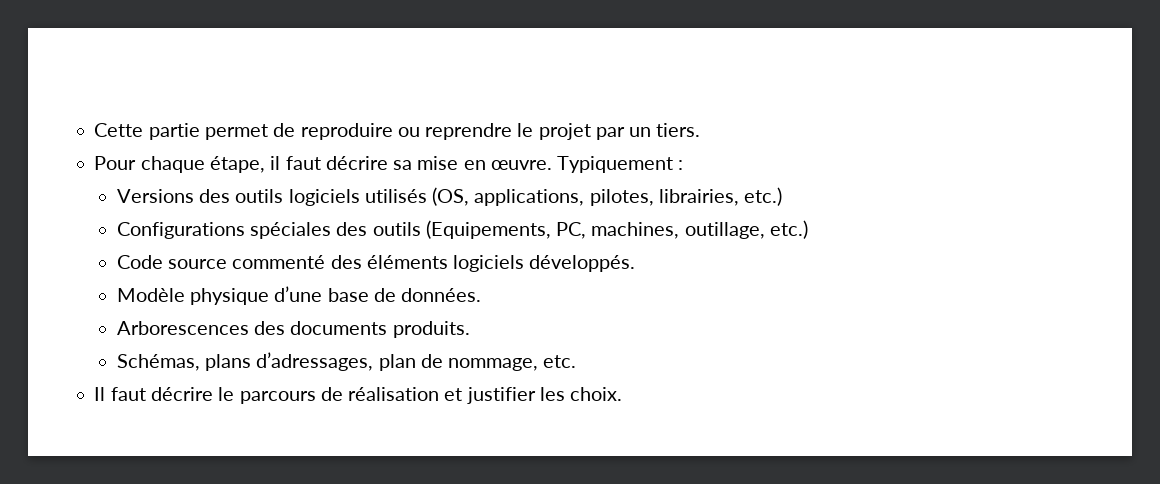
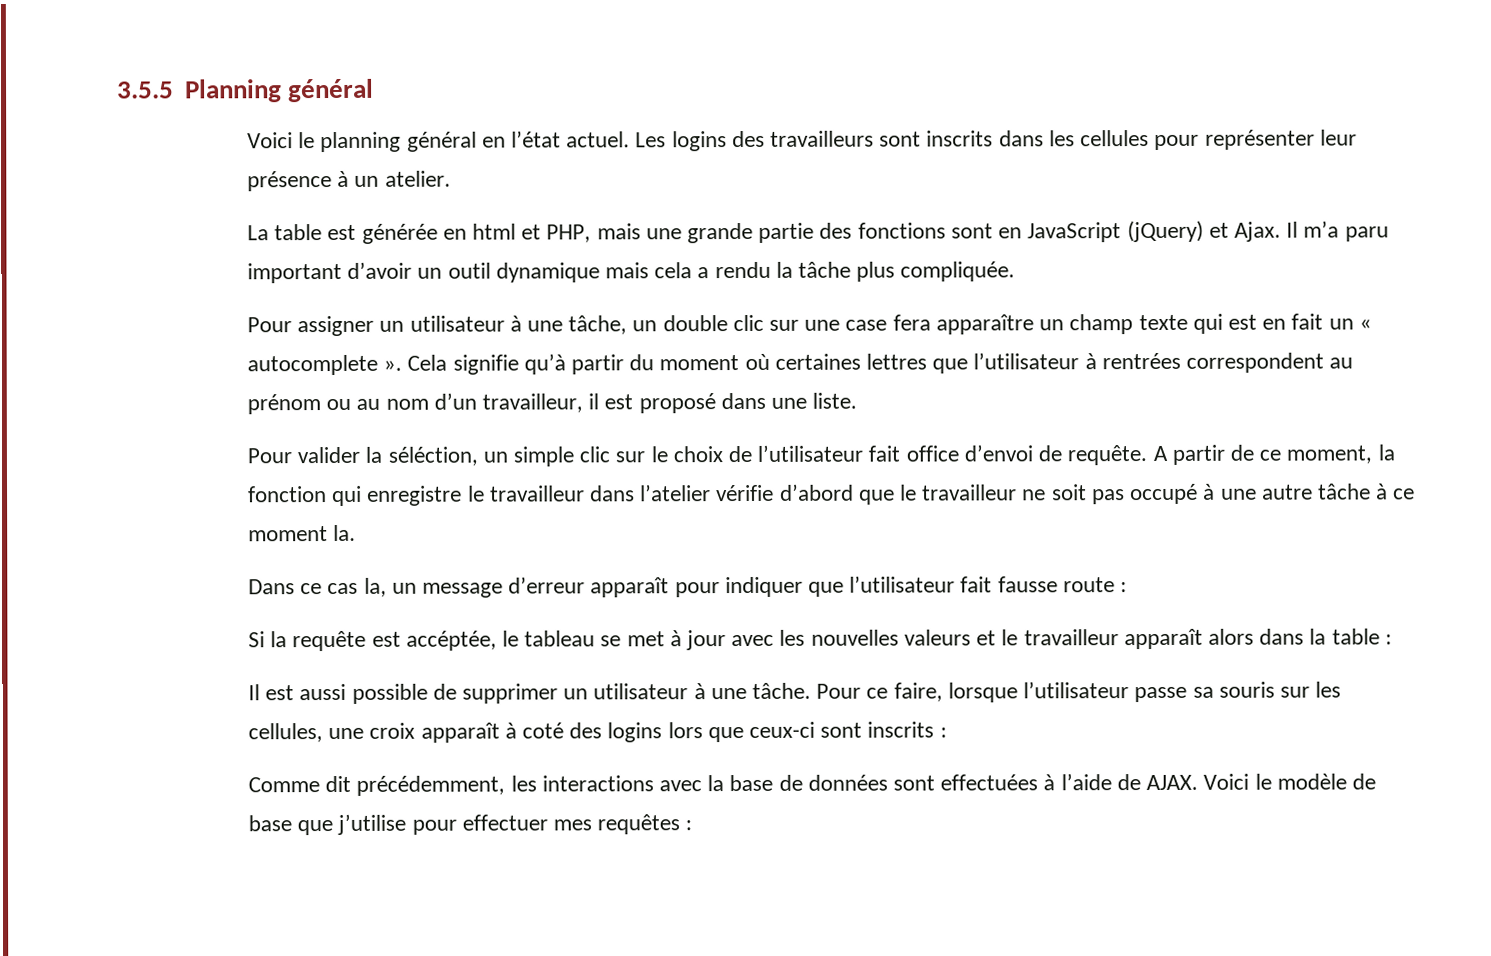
- Cette partie permet de reproduire ou reprendre le projet par un tiers.
- Pour chaque étape, il faut décrire sa mise en œuvre. Typiquement :
- Versions des outils logiciels utilisés (OS, applications, pilotes, librairies, etc.)
- Configurations spéciales des outils (Equipements, PC, machines, outillage, etc.)
- Code source commenté des éléments logiciels développés.
- Modèle physique d’une base de données.
- Arborescences des documents produits.
- Schémas, plans d’adressages, plan de nommage, etc.
- Il faut décrire le parcours de réalisation et justifier les choix.
+ 3.5.5 Planning général
+ Voici le planning général en l’état actuel. Les logins des travailleurs sont inscrits dans les cellules pour représenter leur présence à un atelier.
+ La table est générée en html et PHP, mais une grande partie des fonctions sont en JavaScript (jQuery) et Ajax. Il m’a paru important d’avoir un outil dynamique mais cela a rendu la tâche plus compliquée.
+ Pour assigner un utilisateur à une tâche, un double clic sur une case fera apparaître un champ texte qui est en fait un « autocomplete ». Cela signifie qu’à partir du moment où certaines lettres que l’utilisateur à rentrées correspondent au prénom ou au nom d’un travailleur, il est proposé dans une liste.
+ Pour valider la séléction, un simple clic sur le choix de l’utilisateur fait office d’envoi de requête. A partir de ce moment, la fonction qui enregistre le travailleur dans l’atelier vérifie d’abord que le travailleur ne soit pas occupé à une autre tâche à ce moment la.
+ Dans ce cas la, un message d’erreur apparaît pour indiquer que l’utilisateur fait fausse route :
+ Si la requête est accéptée, le tableau se met à jour avec les nouvelles valeurs et le travailleur apparaît alors dans la table :
+ Il est aussi possible de supprimer un utilisateur à une tâche. Pour ce faire, lorsque l’utilisateur passe sa souris sur les cellules, une croix apparaît à coté des logins lors que ceux-ci sont inscrits :
+ Comme dit précédemment, les interactions avec la base de données sont effectuées à l’aide de AJAX. Voici le modèle de base que j’utilise pour effectuer mes requêtes :

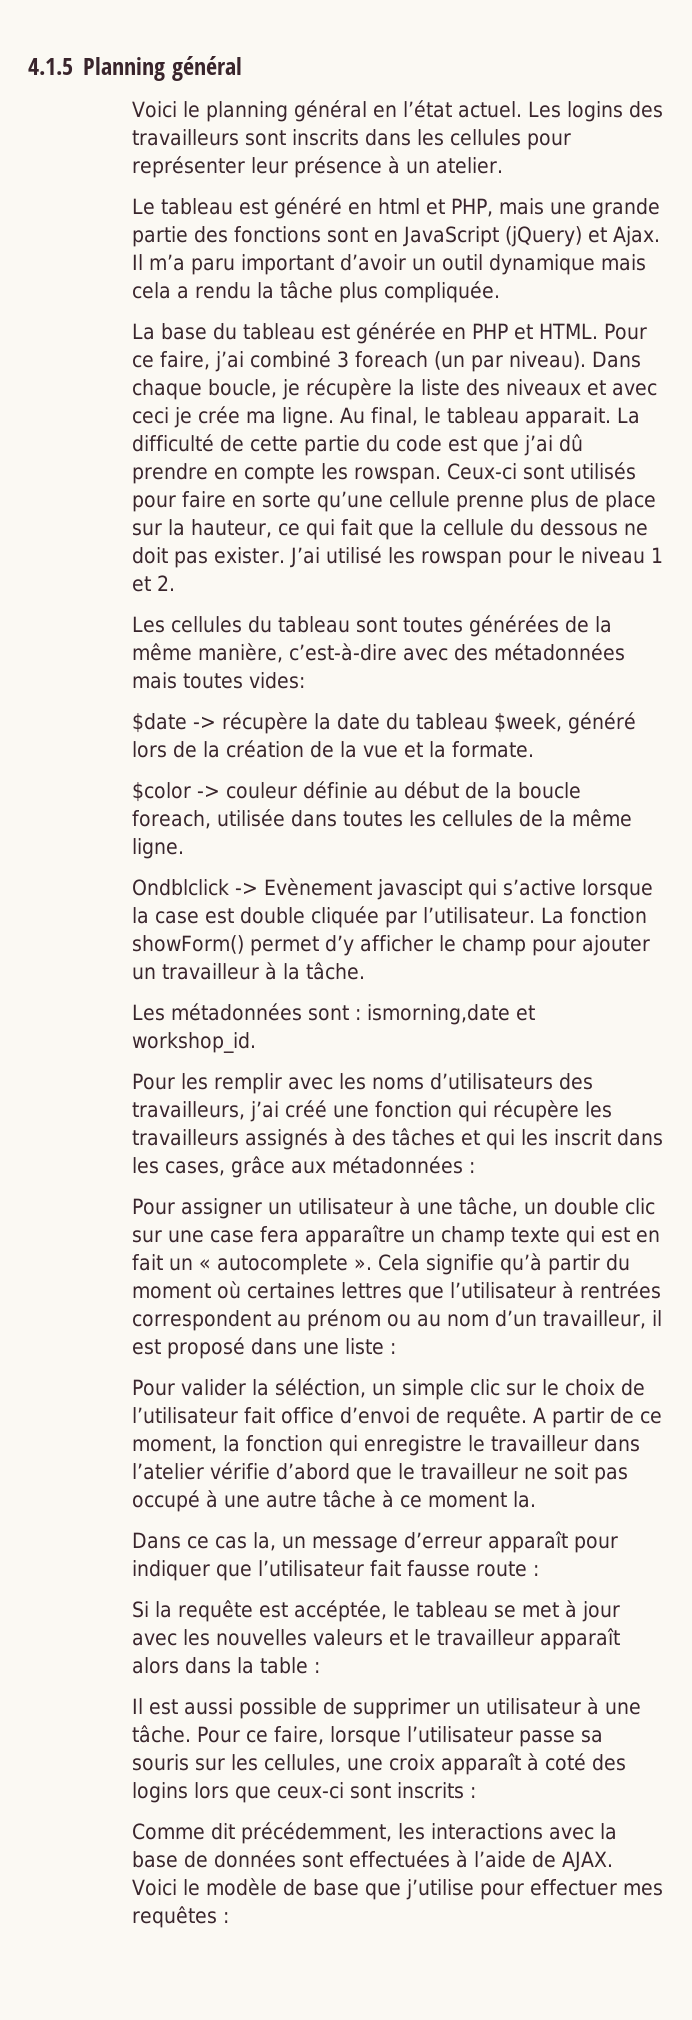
- 3.5.5 Planning général
+ 4.1.5 Planning général
- La table est générée en html et PHP, mais une grande partie des fonctions sont en JavaScript (jQuery) et Ajax.
+ Le tableau est généré en html et PHP, mais une grande partie des fonctions sont en JavaScript (jQuery) et Ajax.
+ La base du tableau est générée en PHP et HTML. Pour ce faire, j’ai combiné 3 foreach (un par niveau). Dans chaque boucle, je récupère la liste des niveaux et avec ceci je crée ma ligne. Au final, le tableau apparait. La difficulté de cette partie du code est que j’ai dû prendre en compte les rowspan. Ceux-ci sont utilisés pour faire en sorte qu’une cellule prenne plus de place sur la hauteur, ce qui fait que la cellule du dessous ne doit pas exister. J’ai utilisé les rowspan pour le niveau 1 et 2.
+ Les cellules du tableau sont toutes générées de la même manière, c’est-à-dire avec des métadonnées mais toutes vides:
+ $date -> récupère la date du tableau $week, généré lors de la création de la vue et la formate.
+ $color -> couleur définie au début de la boucle foreach, utilisée dans toutes les cellules de la même ligne.
+ Ondblclick -> Evènement javascipt qui s’active lorsque la case est double cliquée par l’utilisateur. La fonction showForm() permet d’y afficher le champ pour ajouter un travailleur à la tâche.
+ Les métadonnées sont : ismorning,date et workshop_id.
+ Pour les remplir avec les noms d’utilisateurs des travailleurs, j’ai créé une fonction qui récupère les travailleurs assignés à des tâches et qui les inscrit dans les cases, grâce aux métadonnées :
- Cela signifie qu’à partir du moment où certaines lettres que l’utilisateur à rentrées correspondent au prénom ou au nom d’un travailleur, il est proposé dans une liste.
+ Cela signifie qu’à partir du moment où certaines lettres que l’utilisateur à rentrées correspondent au prénom ou au nom d’un travailleur, il est proposé dans une liste :

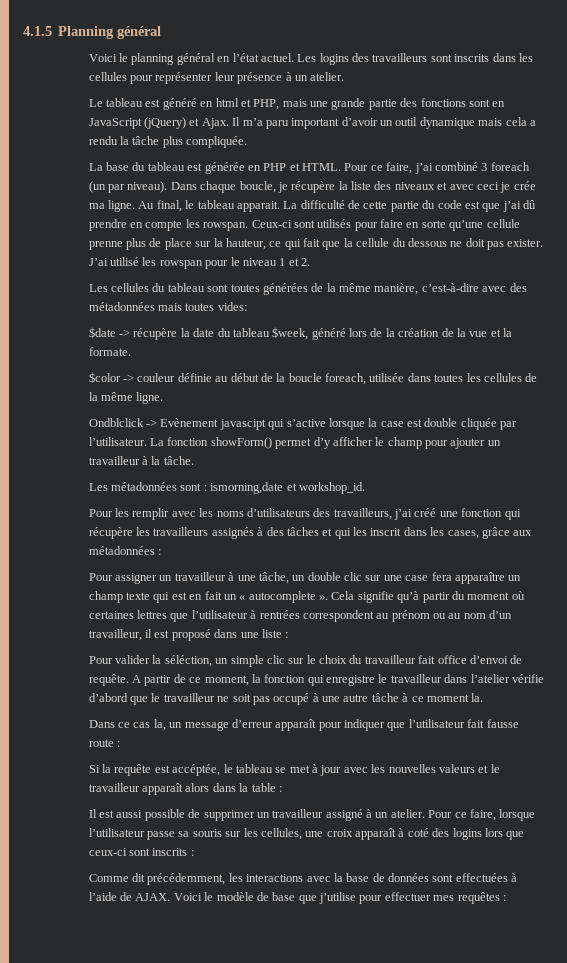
- Pour assigner un utilisateur à une tâche, un double clic sur une case fera apparaître un champ texte qui est en fait un « autocomplete ».
+ Pour assigner un travailleur à une tâche, un double clic sur une case fera apparaître un champ texte qui est en fait un « autocomplete ».
- Pour valider la séléction, un simple clic sur le choix de l’utilisateur fait office d’envoi de requête.
+ Pour valider la séléction, un simple clic sur le choix du travailleur fait office d’envoi de requête.
- Il est aussi possible de supprimer un utilisateur à une tâche.
+ Il est aussi possible de supprimer un travailleur assigné à un atelier.

